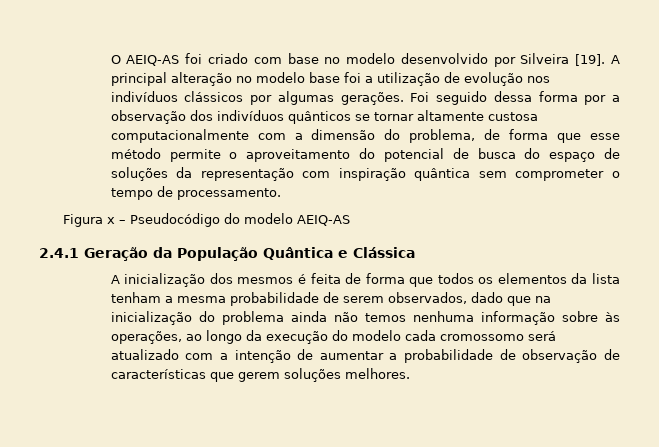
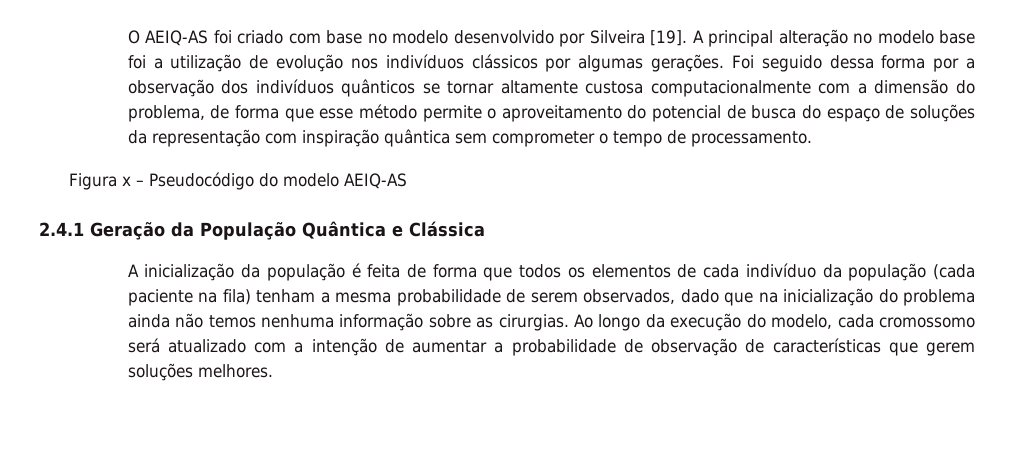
- A inicialização dos mesmos é feita de forma que todos os elementos da lista tenham a mesma probabilidade de serem observados, dado que na inicialização do problema ainda não temos nenhuma informação sobre às operações, ao longo da execução do modelo cada cromossomo será atualizado com a intenção de aumentar a probabilidade de observação de características que gerem soluções melhores.
+ A inicialização da população é feita de forma que todos os elementos de cada indivíduo da população (cada paciente na fila) tenham a mesma probabilidade de serem observados, dado que na inicialização do problema ainda não temos nenhuma informação sobre as cirurgias. Ao longo da execução do modelo, cada cromossomo será atualizado com a intenção de aumentar a probabilidade de observação de características que gerem soluções melhores.

